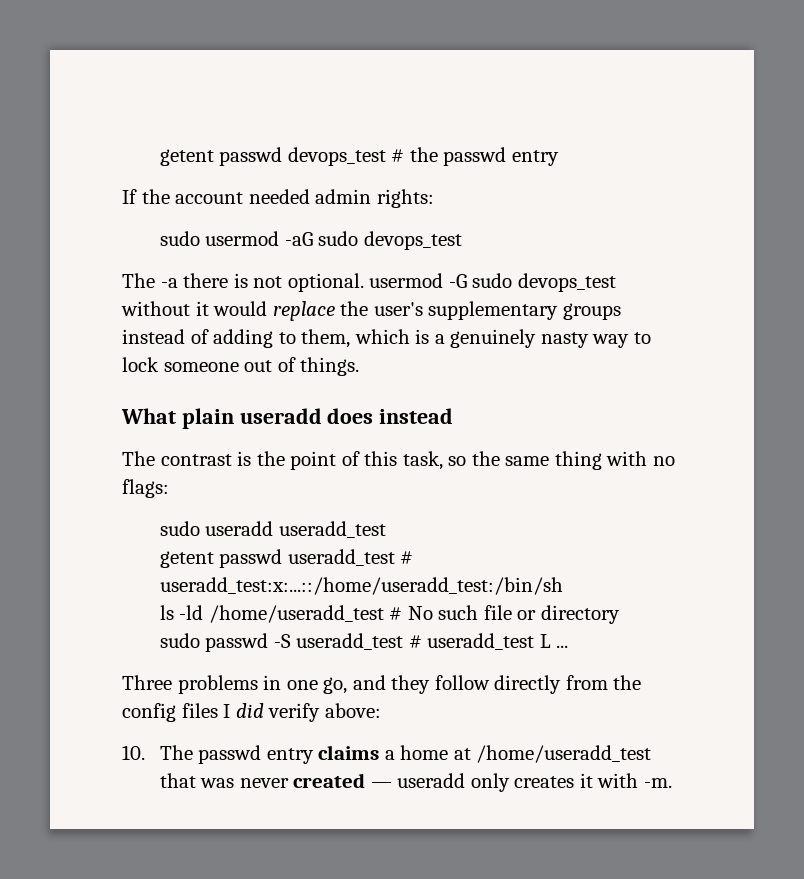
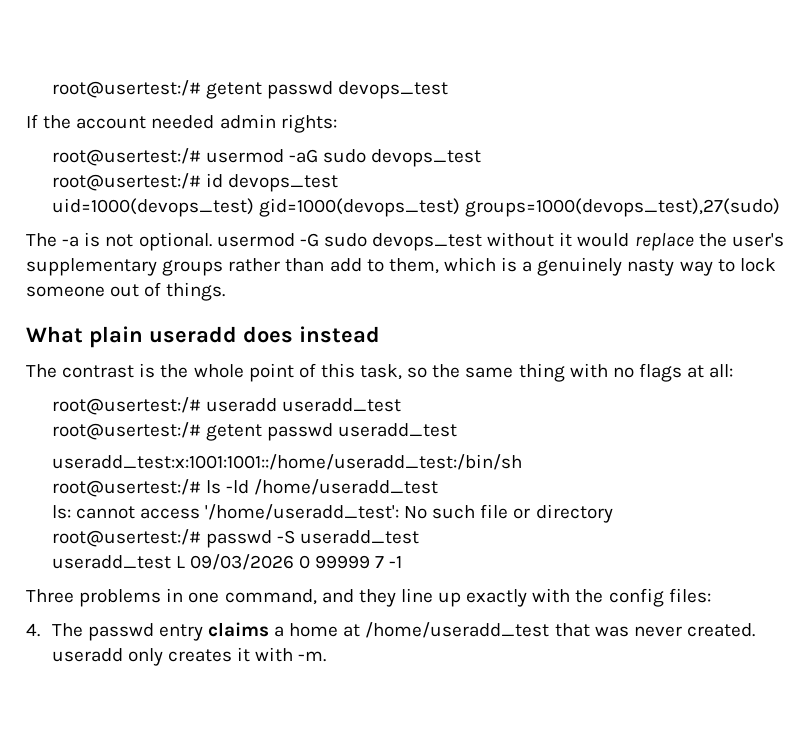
- getent passwd devops_test # the passwd entry
+ root@usertest:/# getent passwd devops_test
- sudo usermod -aG sudo devops_test
+ root@usertest:/# usermod -aG sudo devops_test
+ root@usertest:/# id devops_test
+ uid=1000(devops_test) gid=1000(devops_test) groups=1000(devops_test),27(sudo)
- The -a there is not optional. usermod -G sudo devops_test without it would replace the user's supplementary groups instead of adding to them, which is a genuinely nasty way to lock someone out of things.
+ The -a is not optional. usermod -G sudo devops_test without it would replace the user's supplementary groups rather than add to them, which is a genuinely nasty way to lock someone out of things.
- The contrast is the point of this task, so the same thing with no flags:
- sudo useradd useradd_test
+ The contrast is the whole point of this task, so the same thing with no flags at all:
+ root@usertest:/# useradd useradd_test
- getent passwd useradd_test # useradd_test:x:...::/home/useradd_test:/bin/sh
- ls -ld /home/useradd_test # No such file or directory
+ root@usertest:/# getent passwd useradd_test
+ useradd_test:x:1001:1001::/home/useradd_test:/bin/sh
+ root@usertest:/# ls -ld /home/useradd_test
+ ls: cannot access '/home/useradd_test': No such file or directory
- sudo passwd -S useradd_test # useradd_test L ...
+ root@usertest:/# passwd -S useradd_test
+ useradd_test L 09/03/2026 0 99999 7 -1
- Three problems in one go, and they follow directly from the config files I did verify above:
- 10. The passwd entry claims a home at /home/useradd_test that was never created — useradd only creates it with -m.
+ Three problems in one command, and they line up exactly with the config files:
+ 4. The passwd entry claims a home at /home/useradd_test that was never created. useradd only creates it with -m.

